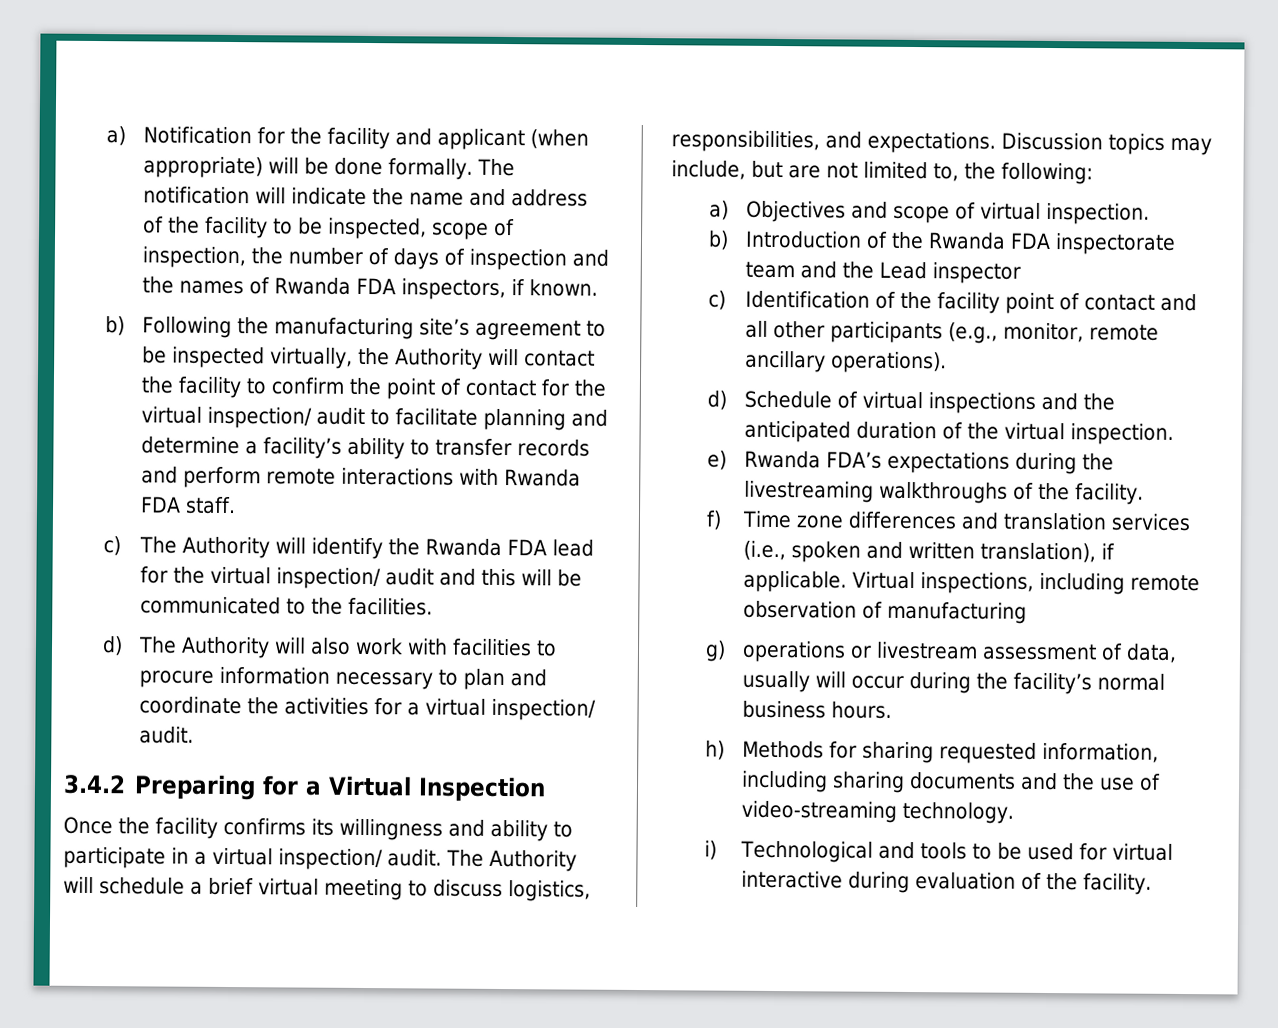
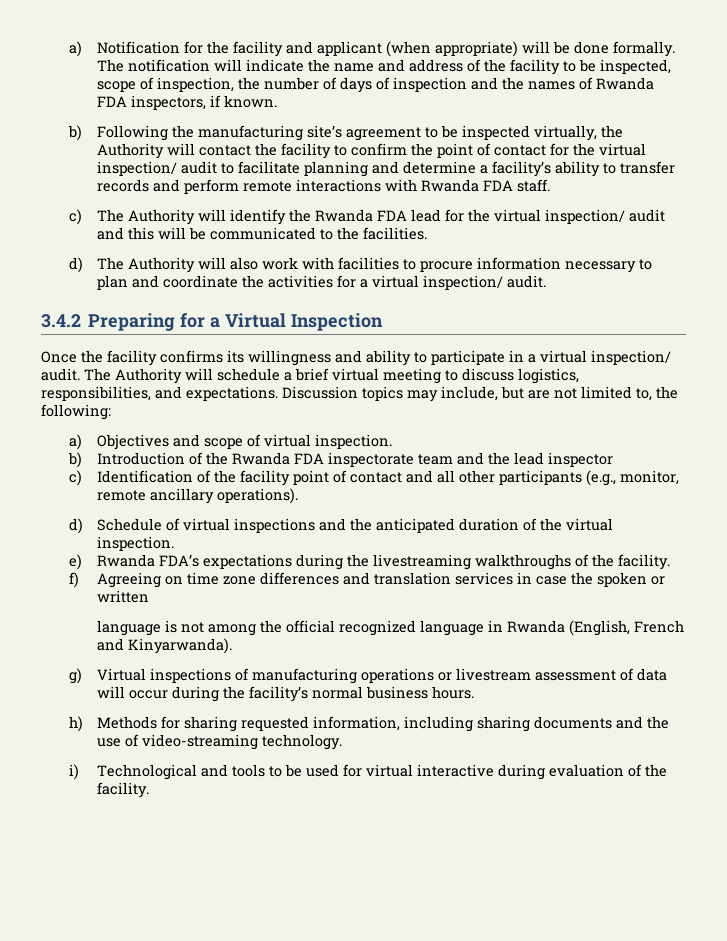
- b) Introduction of the Rwanda FDA inspectorate team and the Lead inspector
+ b) Introduction of the Rwanda FDA inspectorate team and the lead inspector
- f) Time zone differences and translation services (i.e., spoken and written translation), if applicable. Virtual inspections, including remote observation of manufacturing
- g) operations or livestream assessment of data, usually will occur during the facility’s normal business hours.
+ f) Agreeing on time zone differences and translation services in case the spoken or written
+ language is not among the official recognized language in Rwanda (English, French and Kinyarwanda).
+ g) Virtual inspections of manufacturing operations or livestream assessment of data will occur during the facility’s normal business hours.

